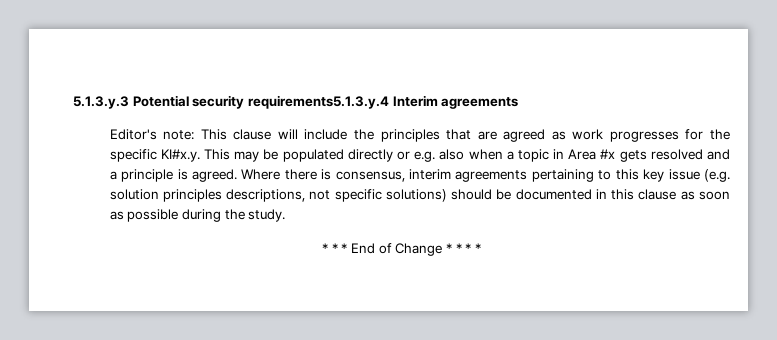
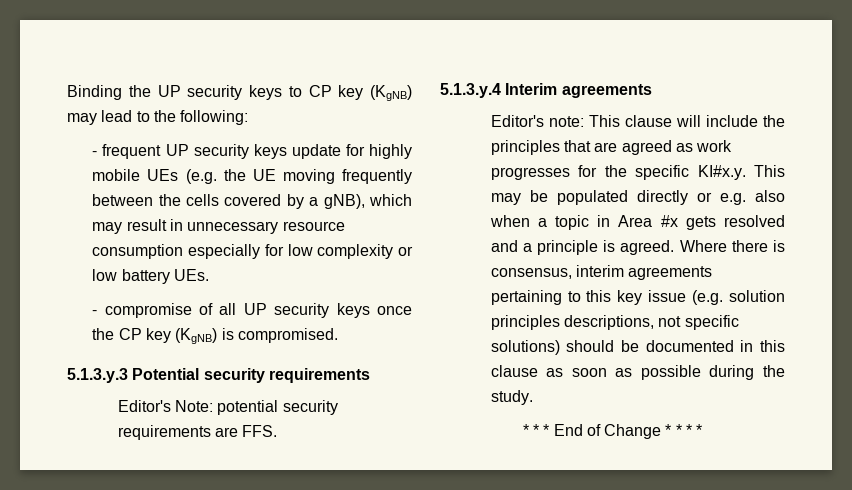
- 5.1.3.y.3 Potential security requirements5.1.3.y.4 Interim agreements
+ Binding the UP security keys to CP key (KgNB) may lead to the following:
+ - frequent UP security keys update for highly mobile UEs (e.g. the UE moving frequently between the cells covered by a gNB), which may result in unnecessary resource consumption especially for low complexity or low battery UEs.
+ - compromise of all UP security keys once the CP key (KgNB) is compromised.
+ 5.1.3.y.3 Potential security requirements
+ Editor's Note: potential security requirements are FFS.
+ 5.1.3.y.4 Interim agreements

